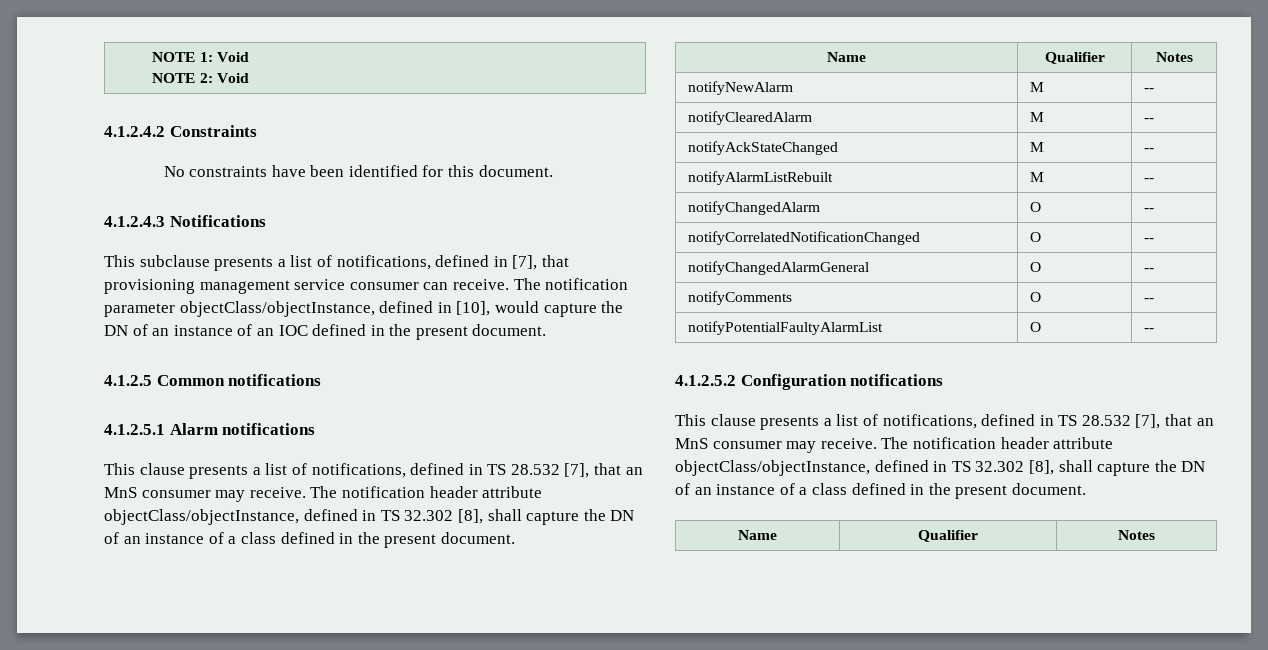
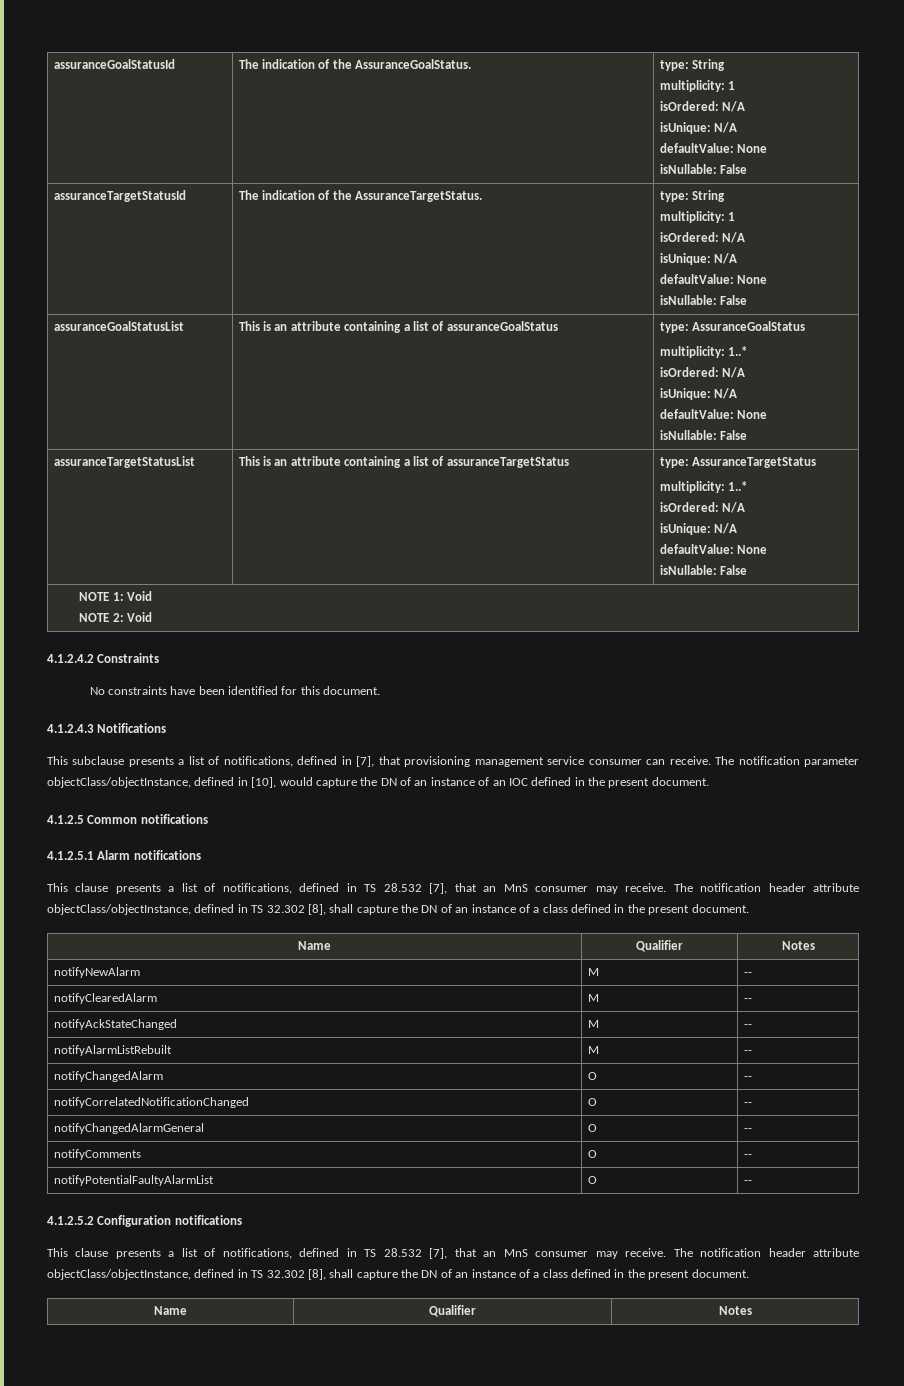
+ assuranceGoalStatusId | The indication of the AssuranceGoalStatus. | type: String
+ multiplicity: 1
+ isOrdered: N/A
+ isUnique: N/A
+ defaultValue: None
+ isNullable: False
+ assuranceTargetStatusId | The indication of the AssuranceTargetStatus. | type: String
+ multiplicity: 1
+ isOrdered: N/A
+ isUnique: N/A
+ defaultValue: None
+ isNullable: False
+ assuranceGoalStatusList | This is an attribute containing a list of assuranceGoalStatus | type: AssuranceGoalStatus
+ multiplicity: 1..*
+ isOrdered: N/A
+ isUnique: N/A
+ defaultValue: None
+ isNullable: False
+ assuranceTargetStatusList | This is an attribute containing a list of assuranceTargetStatus | type: AssuranceTargetStatus
+ multiplicity: 1..*
+ isOrdered: N/A
+ isUnique: N/A
+ defaultValue: None
+ isNullable: False

